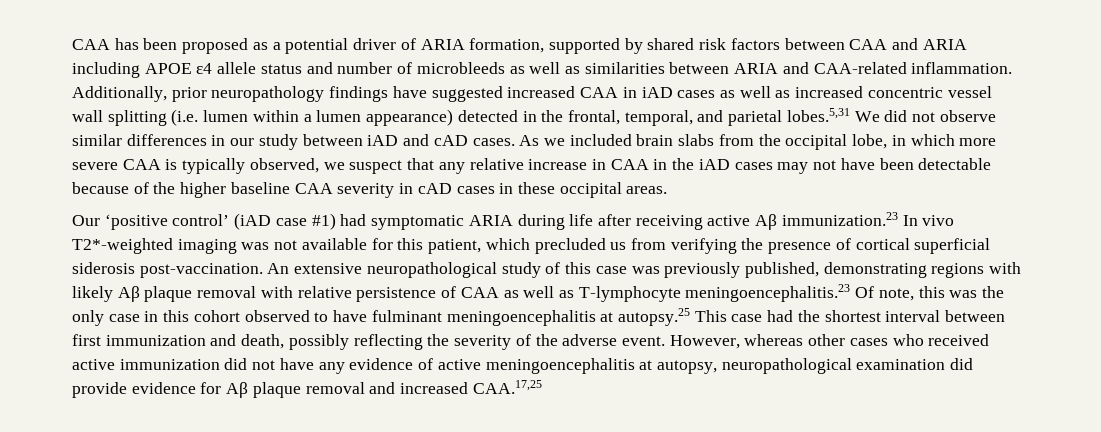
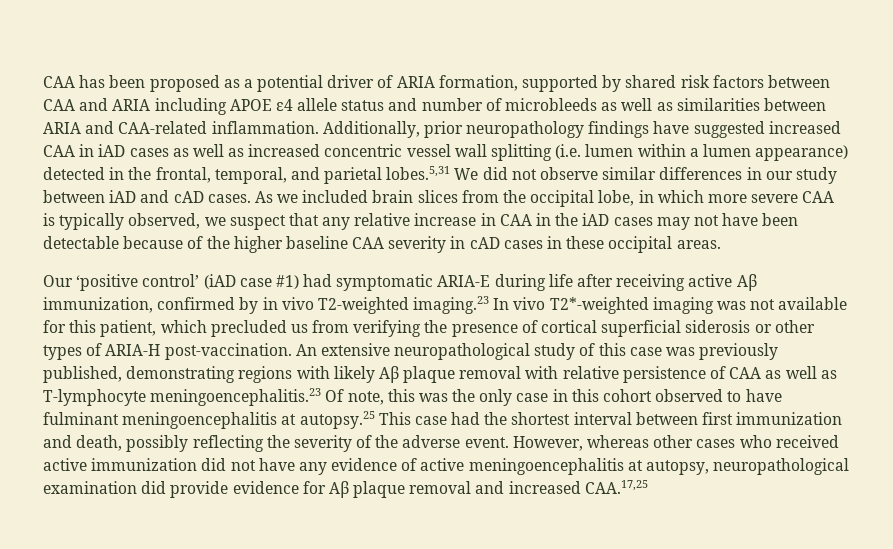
- As we included brain slabs from the occipital lobe, in which more severe CAA is typically observed, we suspect that any relative increase in CAA in the iAD cases may not have been detectable because of the higher baseline CAA severity in cAD cases in these occipital areas.
+ As we included brain slices from the occipital lobe, in which more severe CAA is typically observed, we suspect that any relative increase in CAA in the iAD cases may not have been detectable because of the higher baseline CAA severity in cAD cases in these occipital areas.
- Our ‘positive control’ (iAD case #1) had symptomatic ARIA during life after receiving active Aβ immunization.23 In vivo T2*-weighted imaging was not available for this patient, which precluded us from verifying the presence of cortical superficial siderosis post-vaccination.
+ Our ‘positive control’ (iAD case #1) had symptomatic ARIA-E during life after receiving active Aβ immunization, confirmed by in vivo T2-weighted imaging.23 In vivo T2*-weighted imaging was not available for this patient, which precluded us from verifying the presence of cortical superficial siderosis or other types of ARIA-H post-vaccination.

